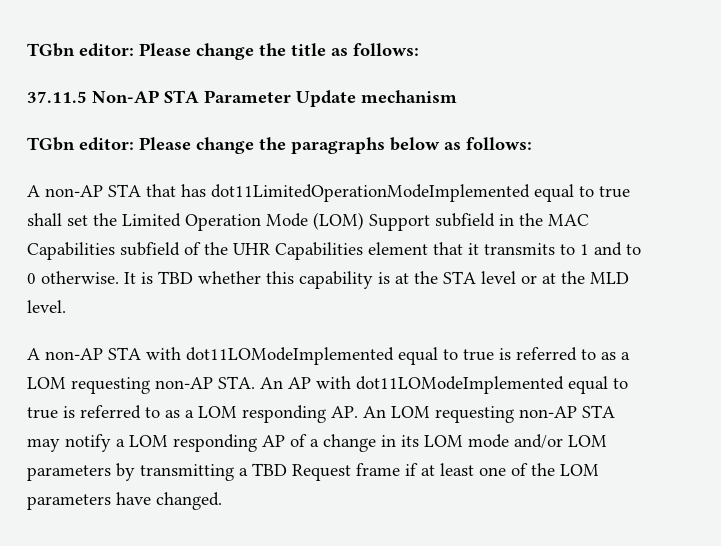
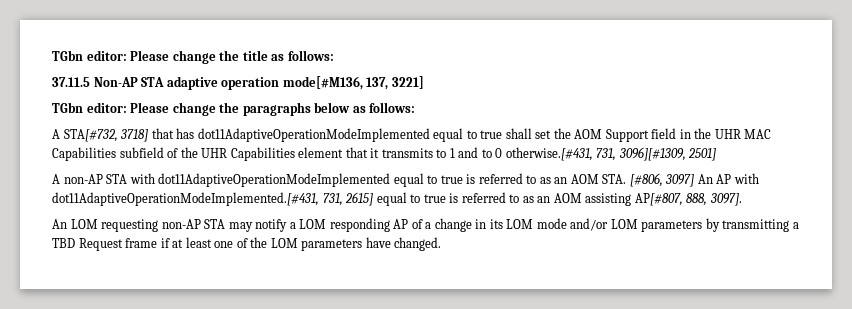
- 37.11.5 Non-AP STA Parameter Update mechanism
+ 37.11.5 Non-AP STA adaptive operation mode[#M136, 137, 3221]
- A non-AP STA that has dot11LimitedOperationModeImplemented equal to true shall set the Limited Operation Mode (LOM) Support subfield in the MAC Capabilities subfield of the UHR Capabilities element that it transmits to 1 and to 0 otherwise. It is TBD whether this capability is at the STA level or at the MLD level.
+ A STA[#732, 3718] that has dot11AdaptiveOperationModeImplemented equal to true shall set the AOM Support field in the UHR MAC Capabilities subfield of the UHR Capabilities element that it transmits to 1 and to 0 otherwise.[#431, 731, 3096][#1309, 2501]
- A non-AP STA with dot11LOModeImplemented equal to true is referred to as a LOM requesting non-AP STA. An AP with dot11LOModeImplemented equal to true is referred to as a LOM responding AP. An LOM requesting non-AP STA may notify a LOM responding AP of a change in its LOM mode and/or LOM parameters by transmitting a TBD Request frame if at least one of the LOM parameters have changed.
+ A non-AP STA with dot11AdaptiveOperationModeImplemented equal to true is referred to as an AOM STA. [#806, 3097] An AP with dot11AdaptiveOperationModeImplemented.[#431, 731, 2615] equal to true is referred to as an AOM assisting AP[#807, 888, 3097].
+ An LOM requesting non-AP STA may notify a LOM responding AP of a change in its LOM mode and/or LOM parameters by transmitting a TBD Request frame if at least one of the LOM parameters have changed.

